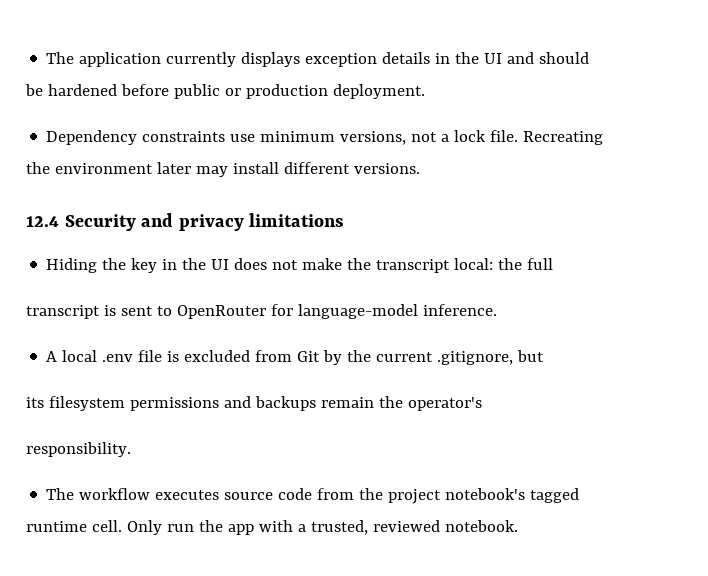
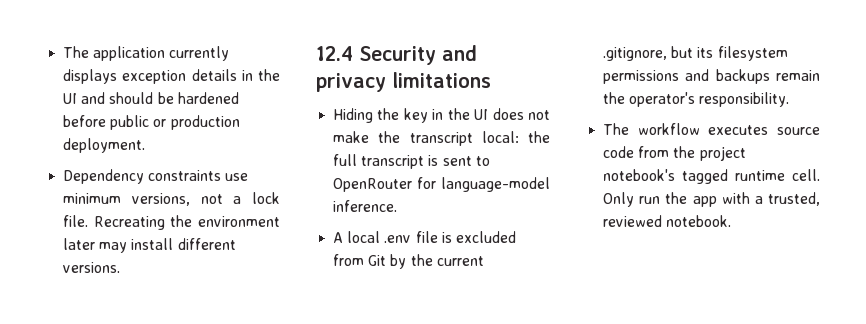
- The application currently displays exception details in the UI and should
- be hardened before public or production deployment.
+ The application currently displays exception details in the UI and should be hardened before public or production deployment.
- Recreating
- the environment later may install different versions.
+ Recreating the environment later may install different versions.
- Hiding the key in the UI does not make the transcript local: the full
- transcript is sent to OpenRouter for language-model inference.
+ Hiding the key in the UI does not make the transcript local: the full transcript is sent to OpenRouter for language-model inference.
- A local .env file is excluded from Git by the current .gitignore, but
- its filesystem permissions and backups remain the operator's
- responsibility.
+ A local .env file is excluded from Git by the current .gitignore, but its filesystem permissions and backups remain the operator's responsibility.
- The workflow executes source code from the project notebook's tagged
- runtime cell.
+ The workflow executes source code from the project notebook's tagged runtime cell.

